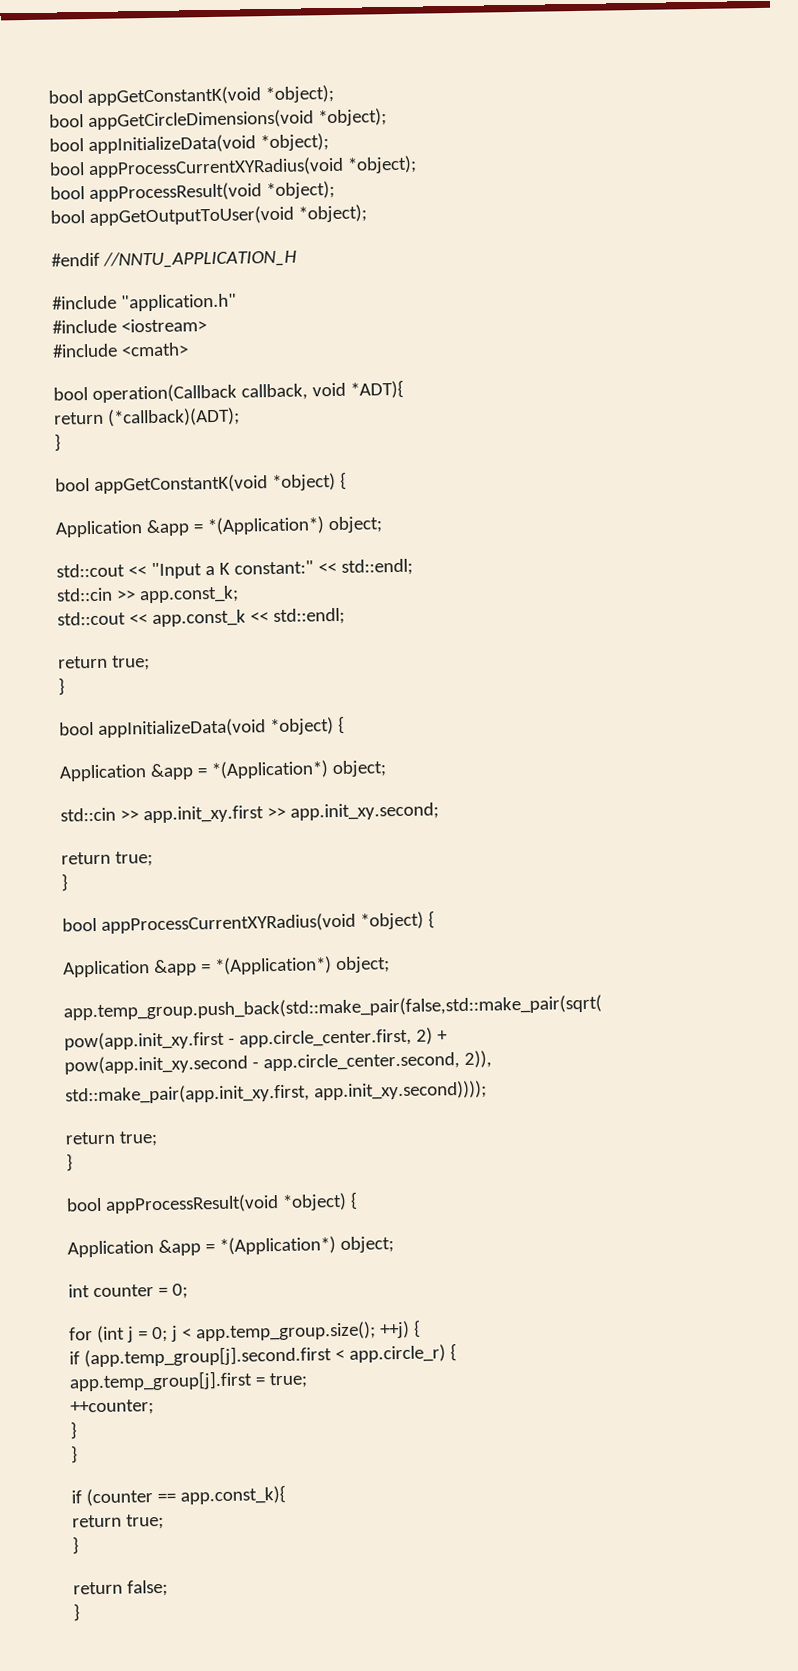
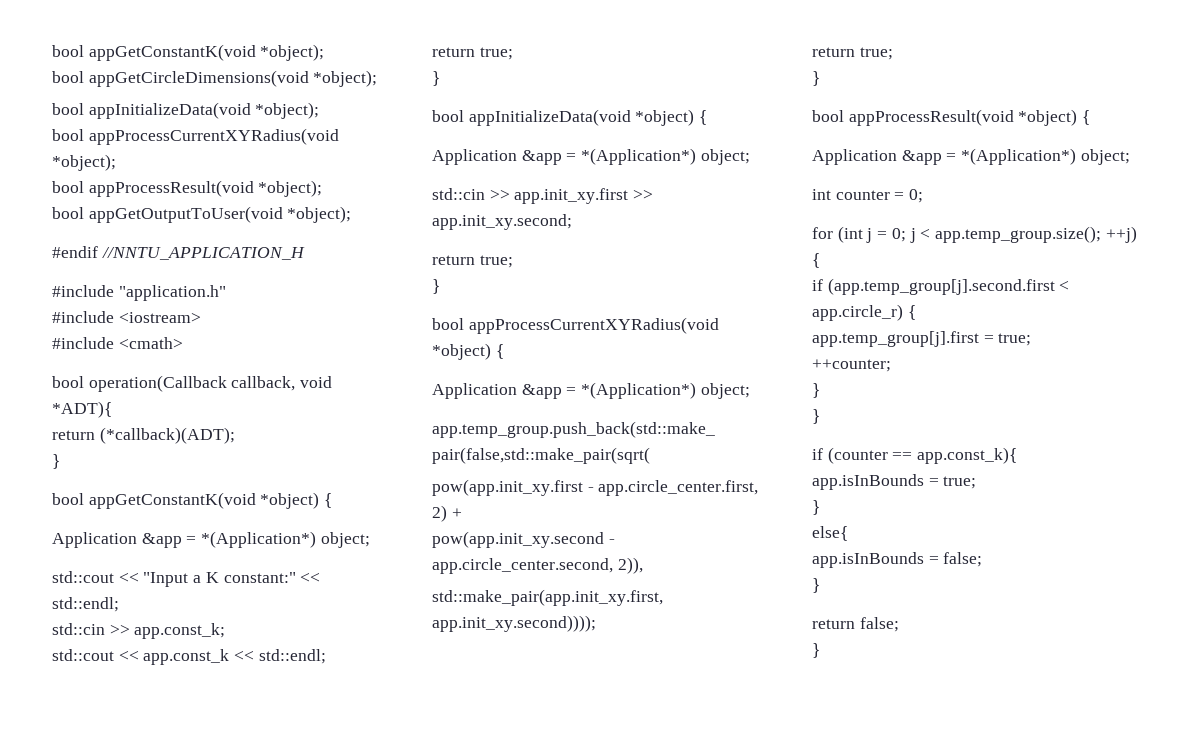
  if (counter == app.const_k){
- return true;
+ app.isInBounds = true;
+ }
+ else{
+ app.isInBounds = false;

